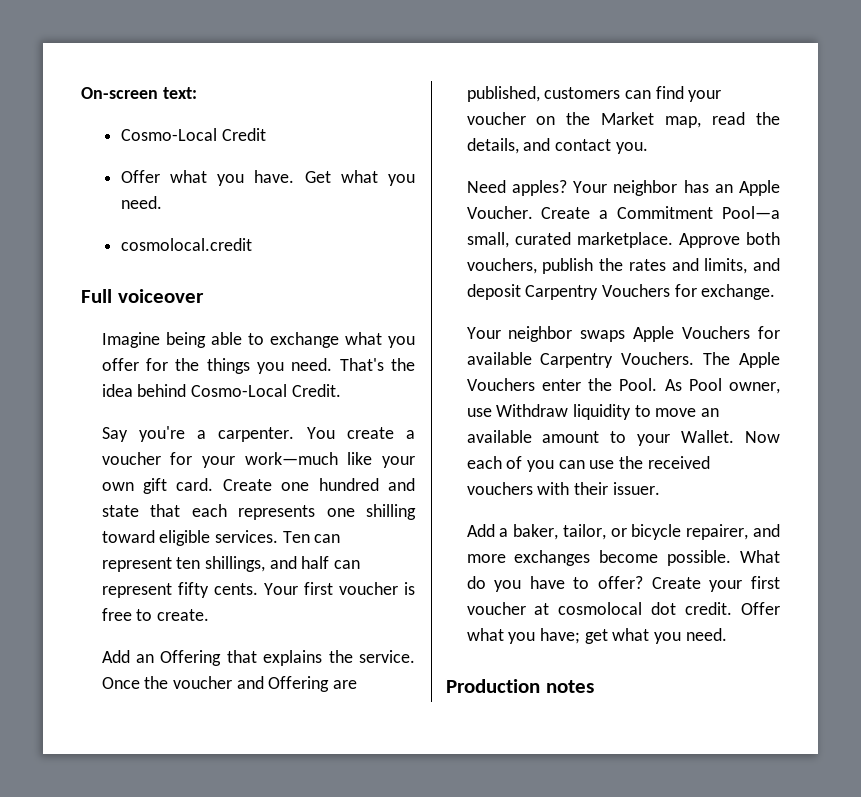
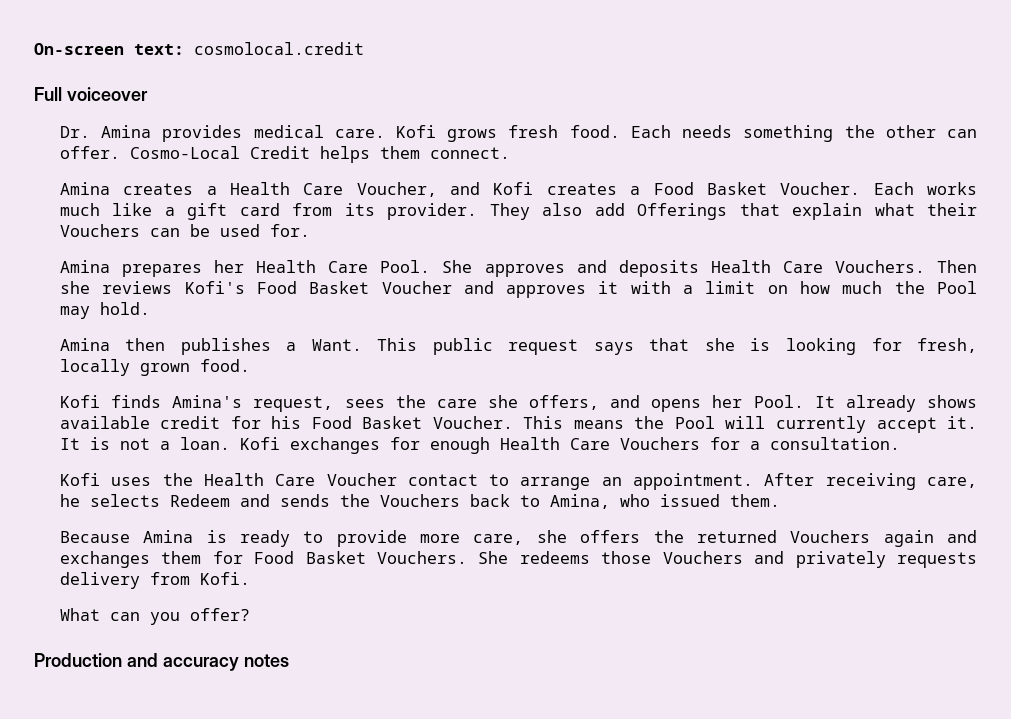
- On-screen text:
- Cosmo-Local Credit
- Offer what you have. Get what you need.
- cosmolocal.credit
+ On-screen text: cosmolocal.credit
  Full voiceover
- Imagine being able to exchange what you offer for the things you need. That's the idea behind Cosmo-Local Credit.
- Say you're a carpenter. You create a voucher for your work—much like your own gift card. Create one hundred and state that each represents one shilling toward eligible services. Ten can represent ten shillings, and half can represent fifty cents. Your first voucher is free to create.
- Add an Offering that explains the service. Once the voucher and Offering are published, customers can find your voucher on the Market map, read the details, and contact you.
- Need apples? Your neighbor has an Apple Voucher. Create a Commitment Pool—a small, curated marketplace. Approve both vouchers, publish the rates and limits, and deposit Carpentry Vouchers for exchange.
- Your neighbor swaps Apple Vouchers for available Carpentry Vouchers. The Apple Vouchers enter the Pool. As Pool owner, use Withdraw liquidity to move an available amount to your Wallet. Now each of you can use the received vouchers with their issuer.
- Add a baker, tailor, or bicycle repairer, and more exchanges become possible. What do you have to offer? Create your first voucher at cosmolocal dot credit. Offer what you have; get what you need.
+ Dr. Amina provides medical care. Kofi grows fresh food. Each needs something the other can offer. Cosmo-Local Credit helps them connect.
+ Amina creates a Health Care Voucher, and Kofi creates a Food Basket Voucher. Each works much like a gift card from its provider. They also add Offerings that explain what their Vouchers can be used for.
+ Amina prepares her Health Care Pool. She approves and deposits Health Care Vouchers. Then she reviews Kofi's Food Basket Voucher and approves it with a limit on how much the Pool may hold.
+ Amina then publishes a Want. This public request says that she is looking for fresh, locally grown food.
+ Kofi finds Amina's request, sees the care she offers, and opens her Pool. It already shows available credit for his Food Basket Voucher. This means the Pool will currently accept it. It is not a loan. Kofi exchanges for enough Health Care Vouchers for a consultation.
+ Kofi uses the Health Care Voucher contact to arrange an appointment. After receiving care, he selects Redeem and sends the Vouchers back to Amina, who issued them.
+ Because Amina is ready to provide more care, she offers the returned Vouchers again and exchanges them for Food Basket Vouchers. She redeems those Vouchers and privately requests delivery from Kofi.
+ What can you offer?
- Production notes
+ Production and accuracy notes

